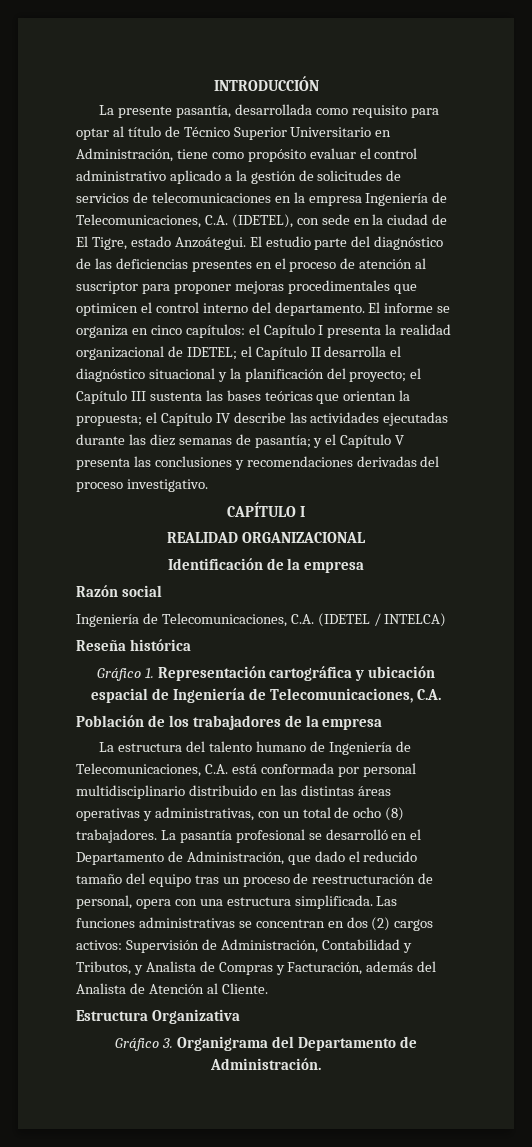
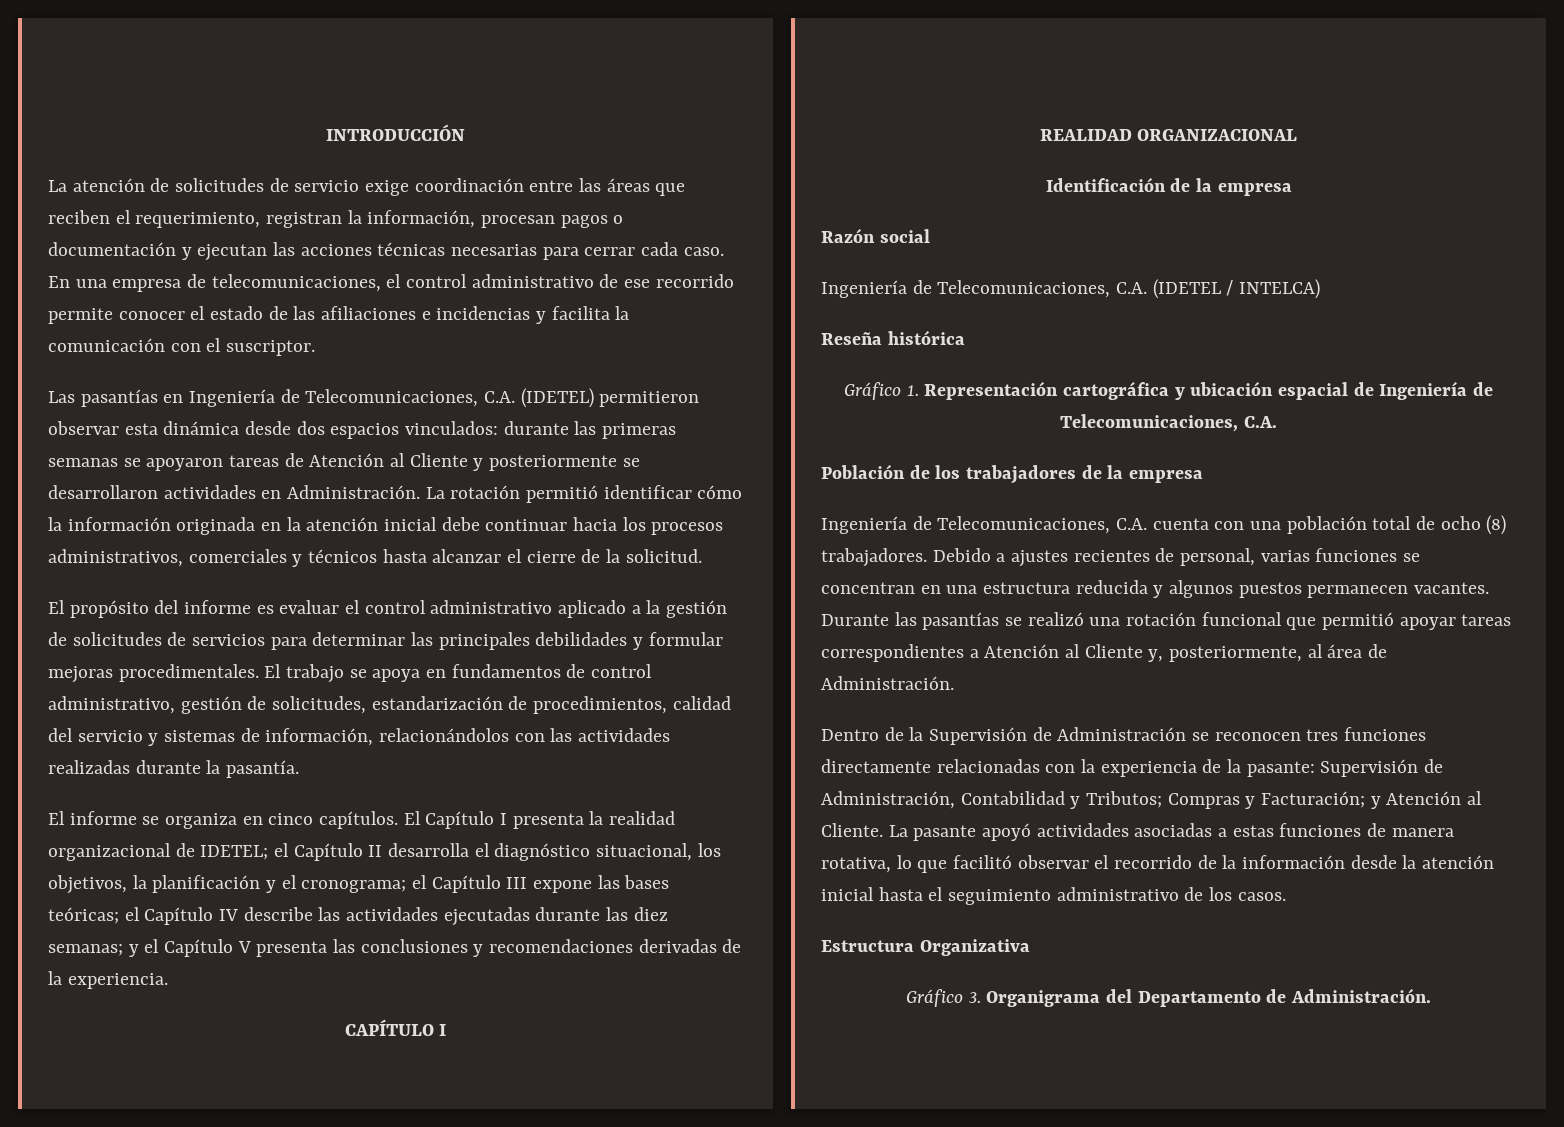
- La presente pasantía, desarrollada como requisito para optar al título de Técnico Superior Universitario en Administración, tiene como propósito evaluar el control administrativo aplicado a la gestión de solicitudes de servicios de telecomunicaciones en la empresa Ingeniería de Telecomunicaciones, C.A. (IDETEL), con sede en la ciudad de El Tigre, estado Anzoátegui. El estudio parte del diagnóstico de las deficiencias presentes en el proceso de atención al suscriptor para proponer mejoras procedimentales que optimicen el control interno del departamento. El informe se organiza en cinco capítulos: el Capítulo I presenta la realidad organizacional de IDETEL; el Capítulo II desarrolla el diagnóstico situacional y la planificación del proyecto; el Capítulo III sustenta las bases teóricas que orientan la propuesta; el Capítulo IV describe las actividades ejecutadas durante las diez semanas de pasantía; y el Capítulo V presenta las conclusiones y recomendaciones derivadas del proceso investigativo.
+ La atención de solicitudes de servicio exige coordinación entre las áreas que reciben el requerimiento, registran la información, procesan pagos o documentación y ejecutan las acciones técnicas necesarias para cerrar cada caso. En una empresa de telecomunicaciones, el control administrativo de ese recorrido permite conocer el estado de las afiliaciones e incidencias y facilita la comunicación con el suscriptor.
+ Las pasantías en Ingeniería de Telecomunicaciones, C.A. (IDETEL) permitieron observar esta dinámica desde dos espacios vinculados: durante las primeras semanas se apoyaron tareas de Atención al Cliente y posteriormente se desarrollaron actividades en Administración. La rotación permitió identificar cómo la información originada en la atención inicial debe continuar hacia los procesos administrativos, comerciales y técnicos hasta alcanzar el cierre de la solicitud.
+ El propósito del informe es evaluar el control administrativo aplicado a la gestión de solicitudes de servicios para determinar las principales debilidades y formular mejoras procedimentales. El trabajo se apoya en fundamentos de control administrativo, gestión de solicitudes, estandarización de procedimientos, calidad del servicio y sistemas de información, relacionándolos con las actividades realizadas durante la pasantía.
+ El informe se organiza en cinco capítulos. El Capítulo I presenta la realidad organizacional de IDETEL; el Capítulo II desarrolla el diagnóstico situacional, los objetivos, la planificación y el cronograma; el Capítulo III expone las bases teóricas; el Capítulo IV describe las actividades ejecutadas durante las diez semanas; y el Capítulo V presenta las conclusiones y recomendaciones derivadas de la experiencia.
- La estructura del talento humano de Ingeniería de Telecomunicaciones, C.A. está conformada por personal multidisciplinario distribuido en las distintas áreas operativas y administrativas, con un total de ocho (8) trabajadores.
+ Ingeniería de Telecomunicaciones, C.A. cuenta con una población total de ocho (8) trabajadores.
- La pasantía profesional se desarrolló en el Departamento de Administración, que dado el reducido tamaño del equipo tras un proceso de reestructuración de personal, opera con una estructura simplificada. Las funciones administrativas se concentran en dos (2) cargos activos: Supervisión de Administración, Contabilidad y Tributos, y Analista de Compras y Facturación, además del Analista de Atención al Cliente.
+ Debido a ajustes recientes de personal, varias funciones se concentran en una estructura reducida y algunos puestos permanecen vacantes. Durante las pasantías se realizó una rotación funcional que permitió apoyar tareas correspondientes a Atención al Cliente y, posteriormente, al área de Administración.
+ Dentro de la Supervisión de Administración se reconocen tres funciones directamente relacionadas con la experiencia de la pasante: Supervisión de Administración, Contabilidad y Tributos; Compras y Facturación; y Atención al Cliente. La pasante apoyó actividades asociadas a estas funciones de manera rotativa, lo que facilitó observar el recorrido de la información desde la atención inicial hasta el seguimiento administrativo de los casos.

